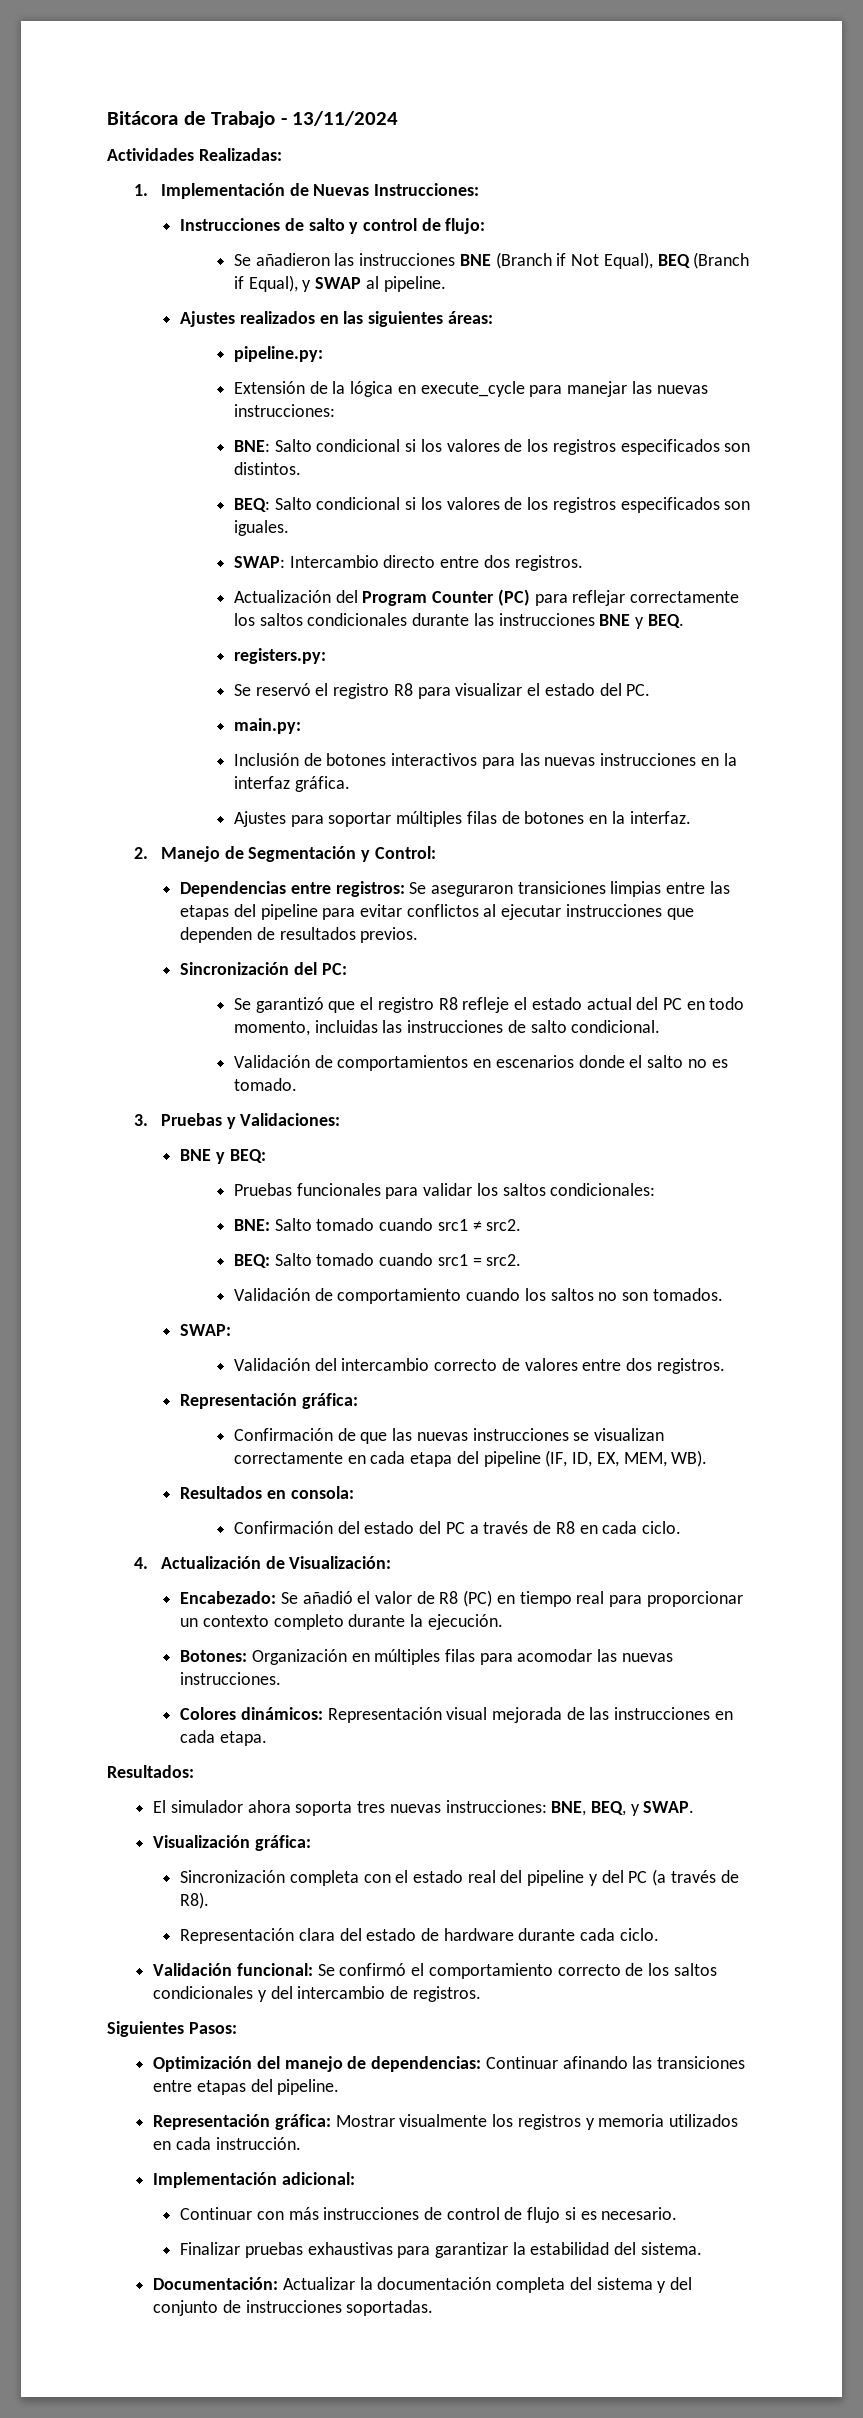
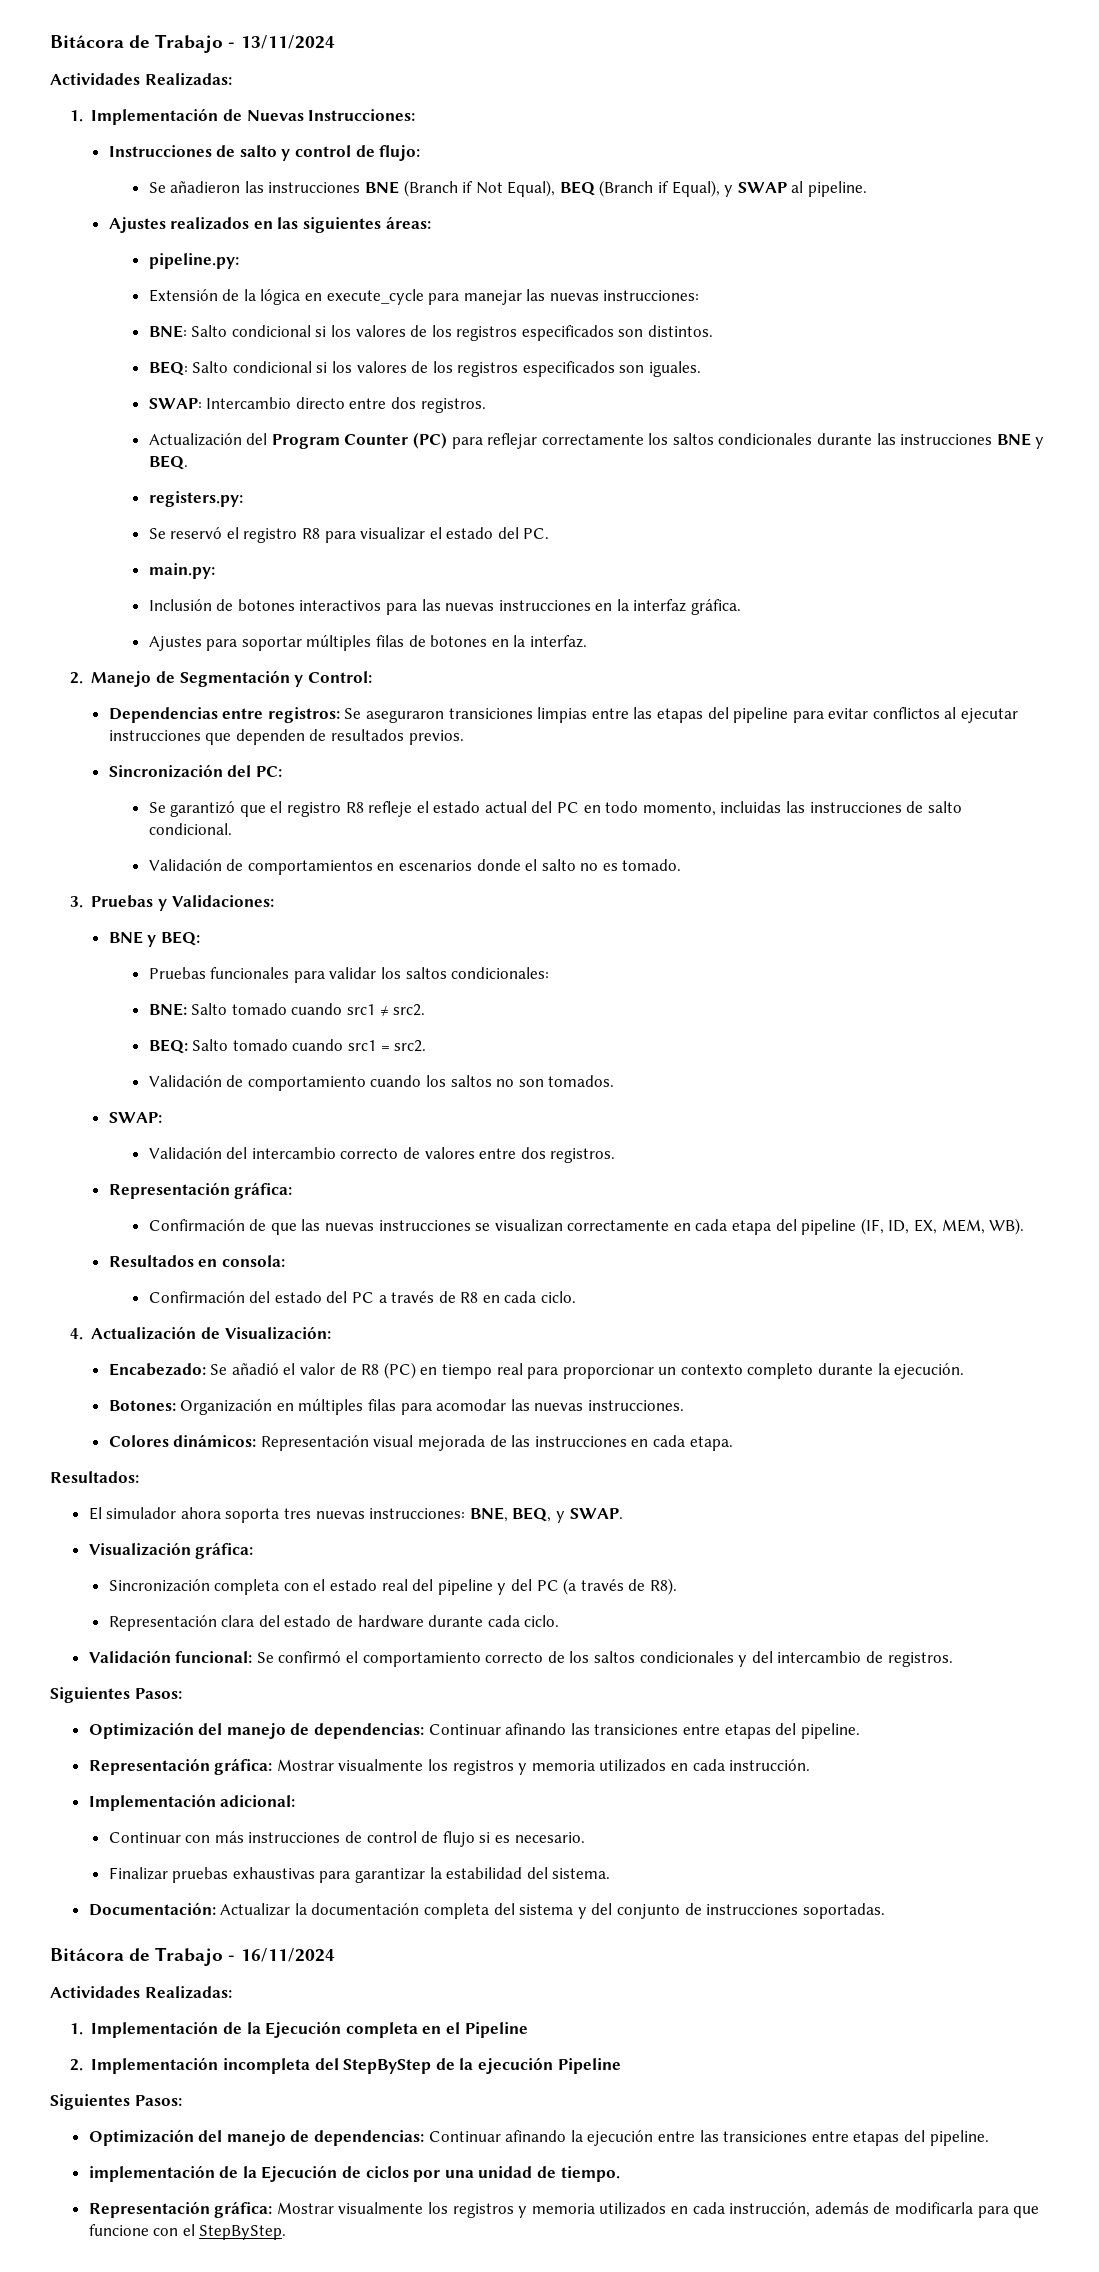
+ Bitácora de Trabajo - 16/11/2024
+ Actividades Realizadas:
+ 1. Implementación de la Ejecución completa en el Pipeline
+ 2. Implementación incompleta del StepByStep de la ejecución Pipeline
+ Siguientes Pasos:
+ Optimización del manejo de dependencias: Continuar afinando la ejecución entre las transiciones entre etapas del pipeline.
+ implementación de la Ejecución de ciclos por una unidad de tiempo.
+ Representación gráfica: Mostrar visualmente los registros y memoria utilizados en cada instrucción, además de modificarla para que funcione con el StepByStep.

